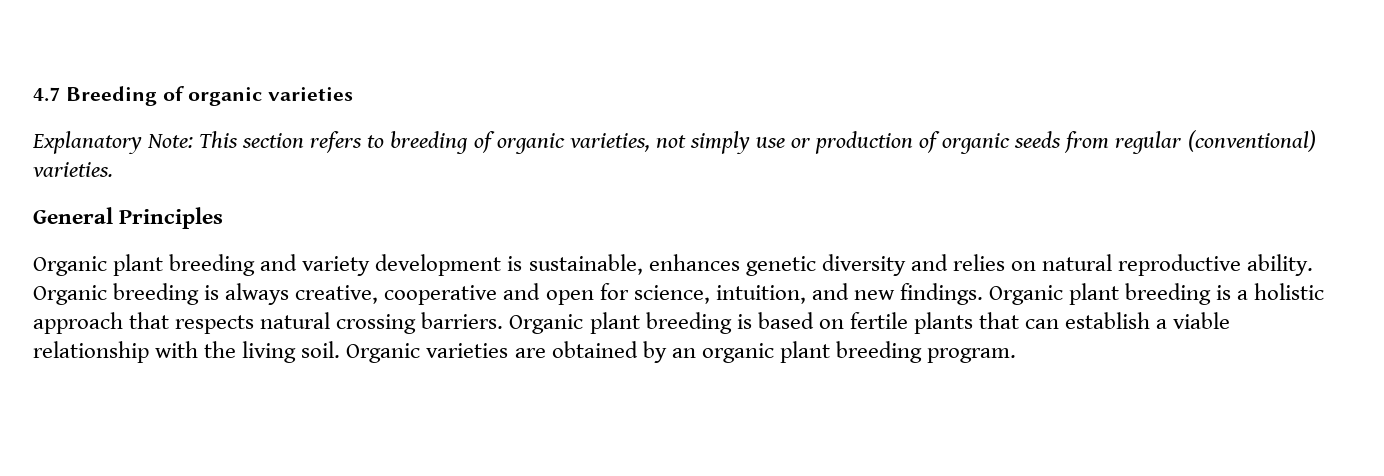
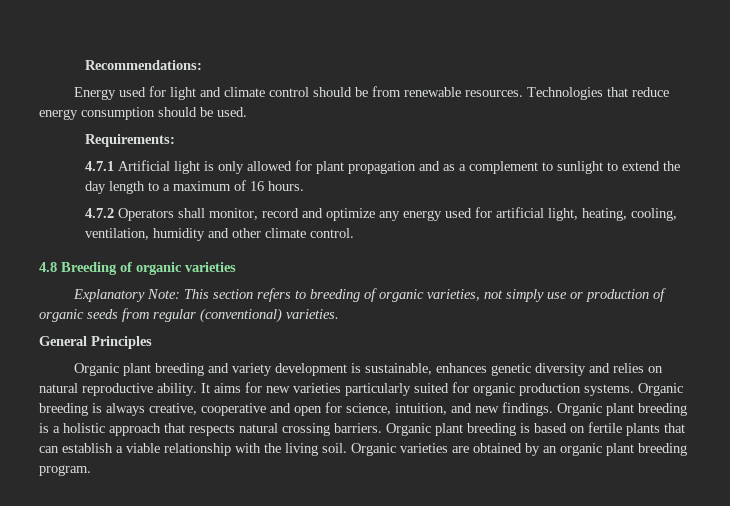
- 4.7 Breeding of organic varieties
+ Recommendations:
+ Energy used for light and climate control should be from renewable resources. Technologies that reduce energy consumption should be used.
+ Requirements:
+ 4.7.1 Artificial light is only allowed for plant propagation and as a complement to sunlight to extend the day length to a maximum of 16 hours.
+ 4.7.2 Operators shall monitor, record and optimize any energy used for artificial light, heating, cooling, ventilation, humidity and other climate control.
+ 4.8 Breeding of organic varieties
+ It aims for new varieties particularly suited for organic production systems.

